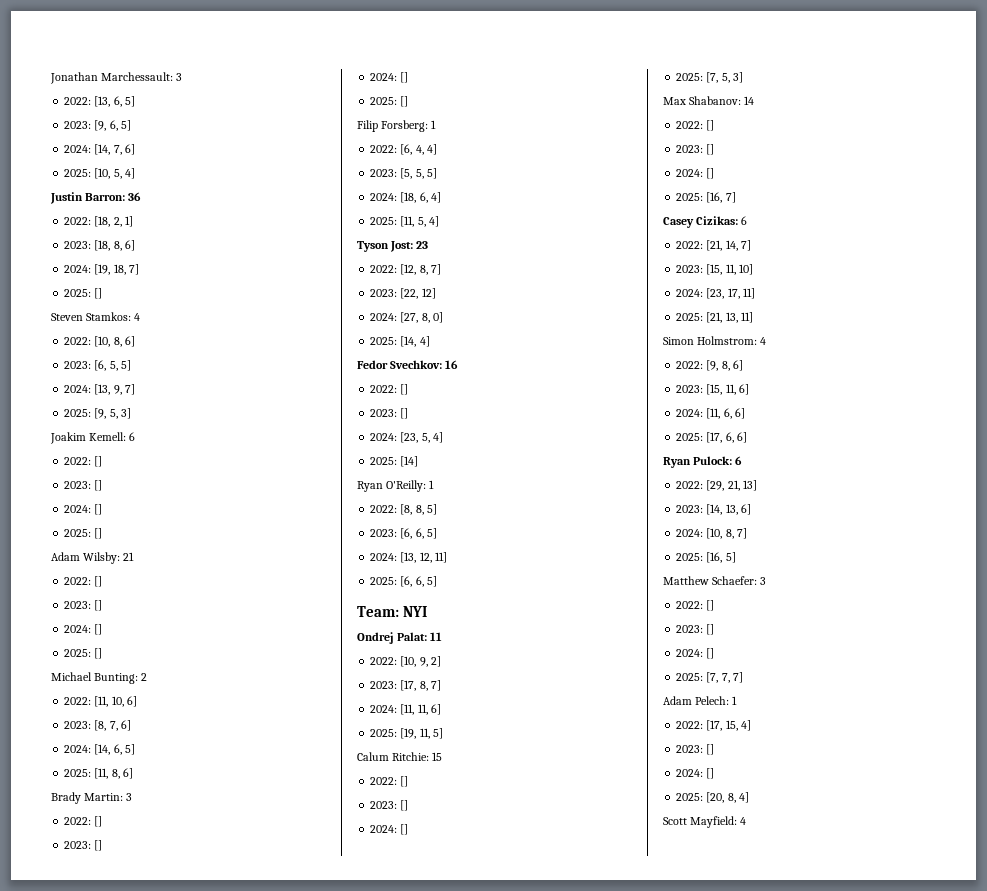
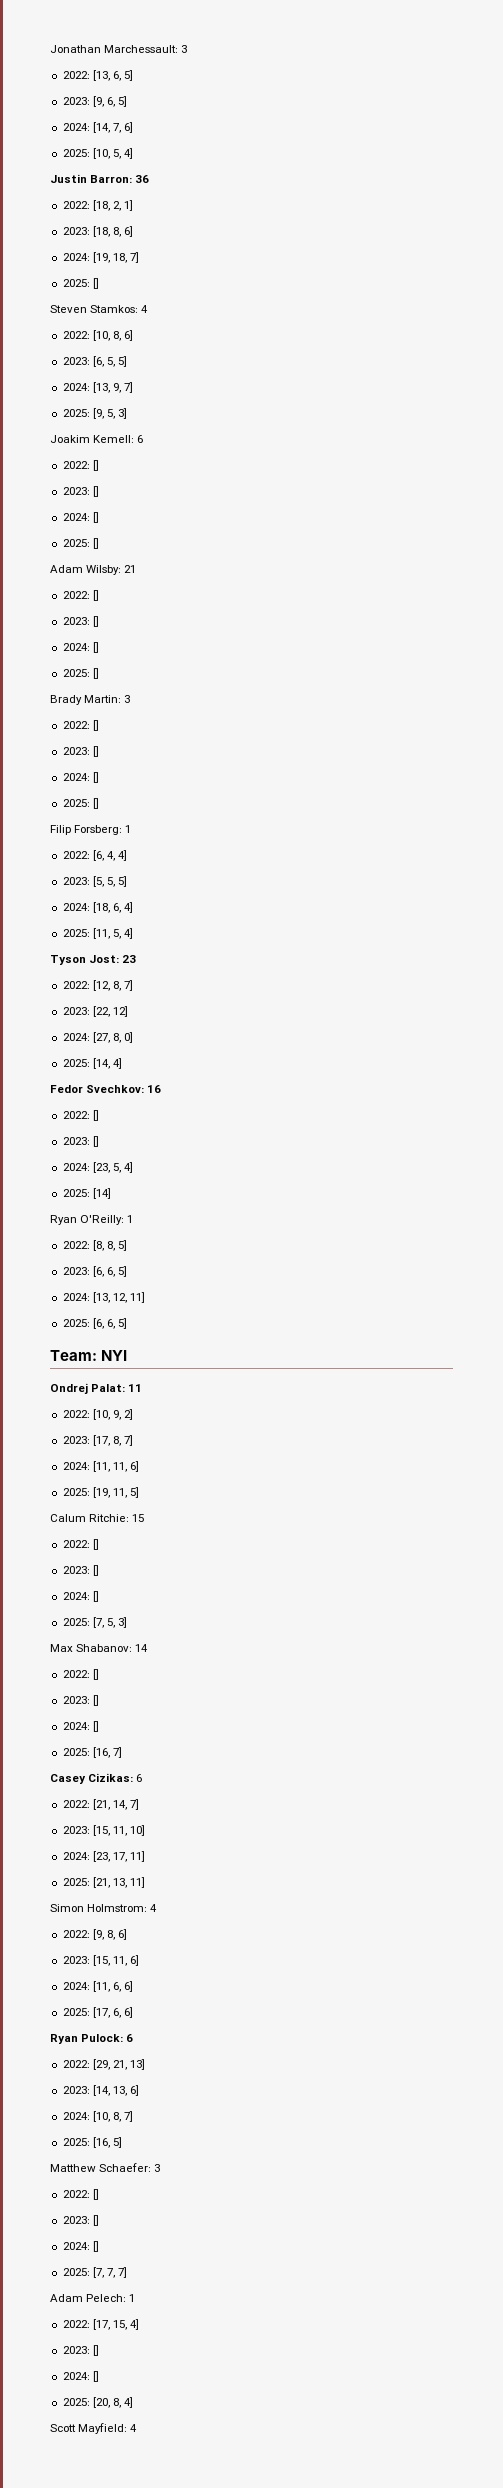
- Michael Bunting: 2
- 2022: [11, 10, 6]
- 2023: [8, 7, 6]
- 2024: [14, 6, 5]
- 2025: [11, 8, 6]

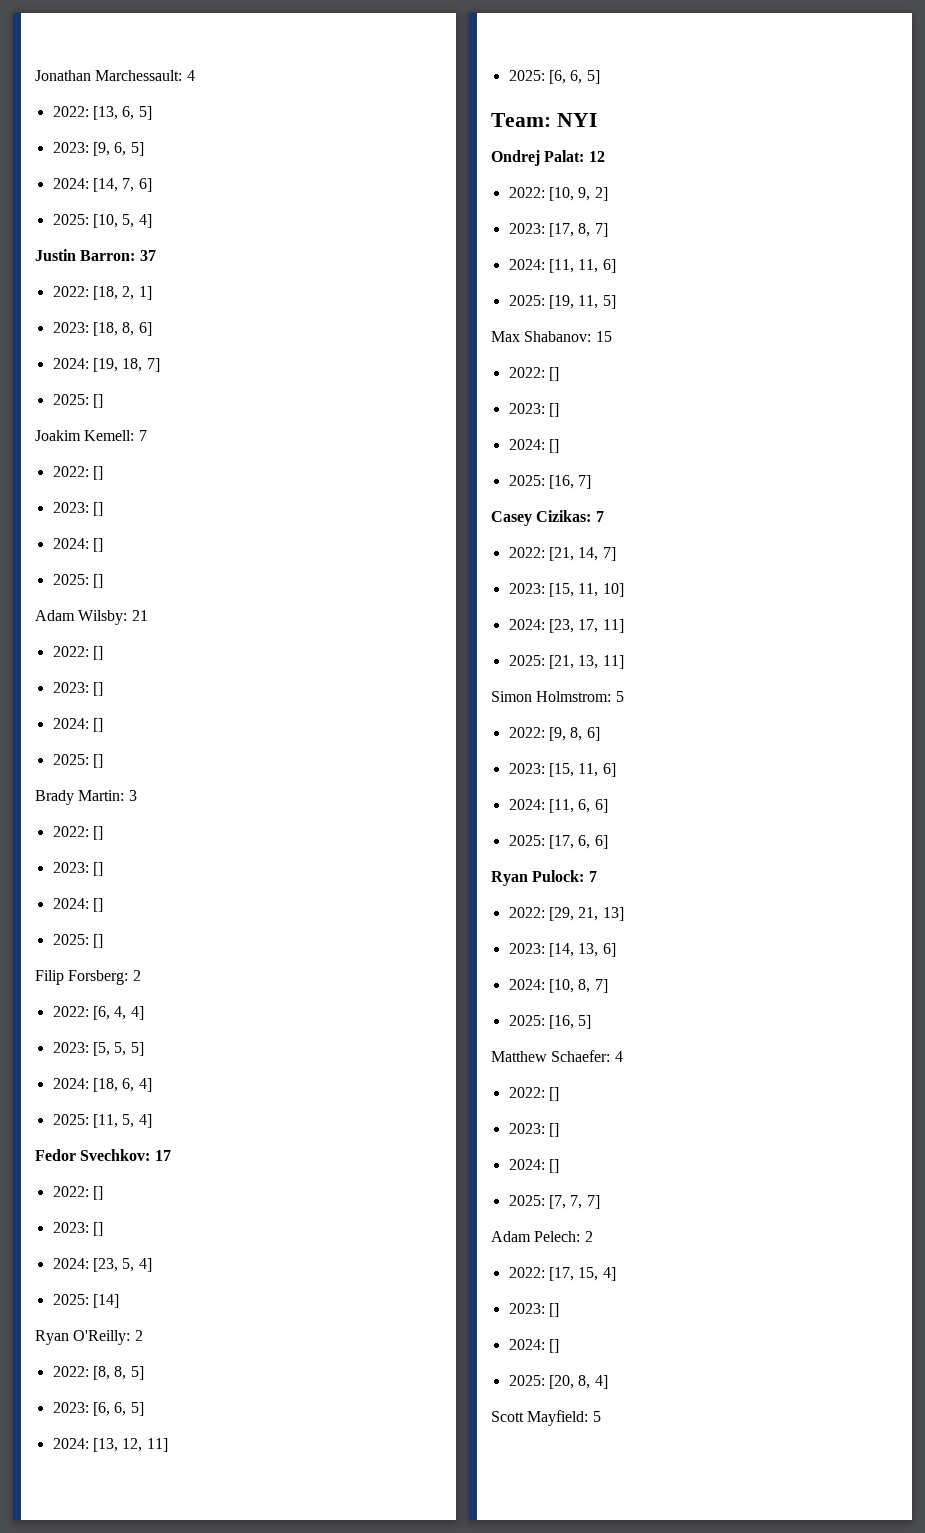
- Jonathan Marchessault: 3
+ Jonathan Marchessault: 4
- Justin Barron: 36
+ Justin Barron: 37
- Steven Stamkos: 4
- 2022: [10, 8, 6]
- 2023: [6, 5, 5]
- 2024: [13, 9, 7]
- 2025: [9, 5, 3]
- Joakim Kemell: 6
+ Joakim Kemell: 7
- Filip Forsberg: 1
+ Filip Forsberg: 2
- Tyson Jost: 23
- 2022: [12, 8, 7]
- 2023: [22, 12]
- 2024: [27, 8, 0]
- 2025: [14, 4]
- Fedor Svechkov: 16
+ Fedor Svechkov: 17
- Ryan O'Reilly: 1
+ Ryan O'Reilly: 2
- Ondrej Palat: 11
+ Ondrej Palat: 12
- Calum Ritchie: 15
- 2022: []
- 2023: []
- 2024: []
- 2025: [7, 5, 3]
- Max Shabanov: 14
+ Max Shabanov: 15
- Casey Cizikas: 6
+ Casey Cizikas: 7
- Simon Holmstrom: 4
+ Simon Holmstrom: 5
- Ryan Pulock: 6
+ Ryan Pulock: 7
- Matthew Schaefer: 3
+ Matthew Schaefer: 4
- Adam Pelech: 1
+ Adam Pelech: 2
- Scott Mayfield: 4
+ Scott Mayfield: 5

